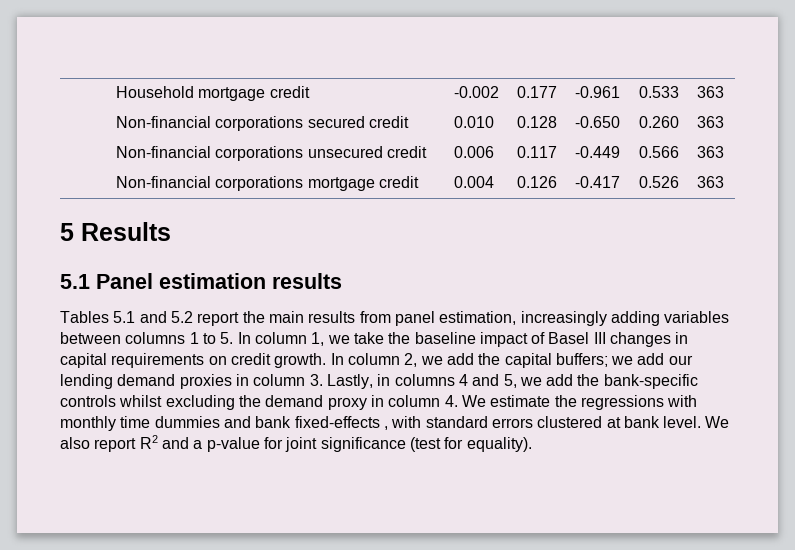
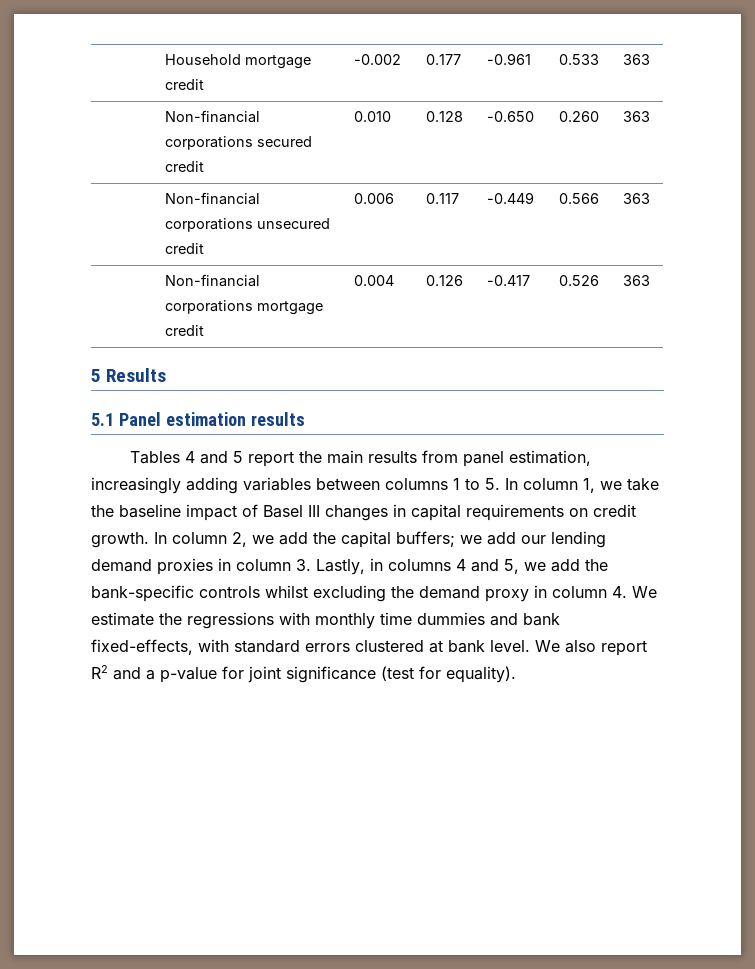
- Tables 5.1 and 5.2 report the main results from panel estimation, increasingly adding variables between columns 1 to 5. In column 1, we take the baseline impact of Basel III changes in capital requirements on credit growth.
+ Tables 4 and 5 report the main results from panel estimation, increasingly adding variables between columns 1 to 5. In column 1, we take the baseline impact of Basel III changes in capital requirements on credit growth.
- In column 2, we add the capital buffers; we add our lending demand proxies in column 3. Lastly, in columns 4 and 5, we add the bank-specific controls whilst excluding the demand proxy in column 4. We estimate the regressions with monthly time dummies and bank fixed-effects , with standard errors clustered at bank level.
+ In column 2, we add the capital buffers; we add our lending demand proxies in column 3. Lastly, in columns 4 and 5, we add the bank-specific controls whilst excluding the demand proxy in column 4. We estimate the regressions with monthly time dummies and bank fixed-effects, with standard errors clustered at bank level.

